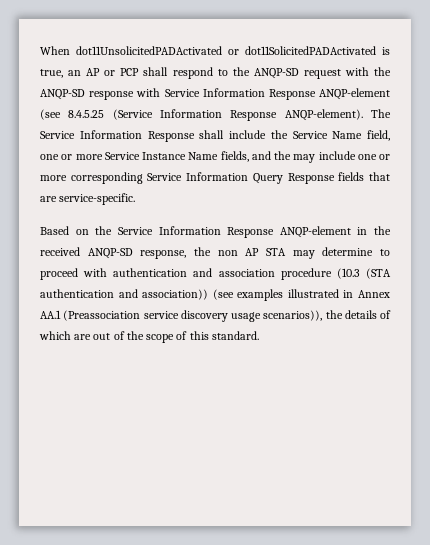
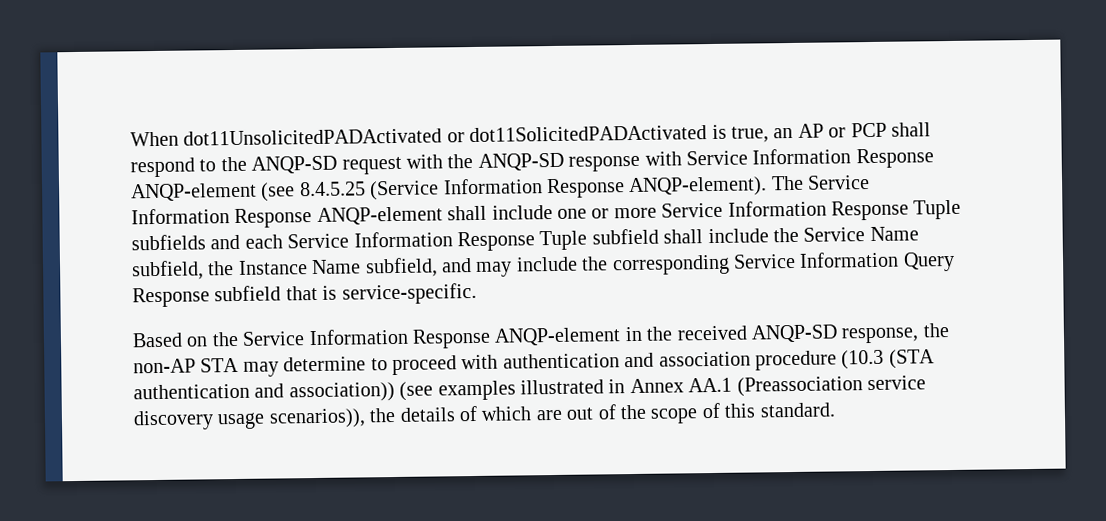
- The Service Information Response shall include the Service Name field, one or more Service Instance Name fields, and the may include one or more corresponding Service Information Query Response fields that are service-specific.
+ The Service Information Response ANQP-element shall include one or more Service Information Response Tuple subfields and each Service Information Response Tuple subfield shall include the Service Name subfield, the Instance Name subfield, and may include the corresponding Service Information Query Response subfield that is service-specific.
- Based on the Service Information Response ANQP-element in the received ANQP-SD response, the non AP STA may determine to proceed with authentication and association procedure (10.3 (STA authentication and association)) (see examples illustrated in Annex AA.1 (Preassociation service discovery usage scenarios)), the details of which are out of the scope of this standard.
+ Based on the Service Information Response ANQP-element in the received ANQP-SD response, the non-AP STA may determine to proceed with authentication and association procedure (10.3 (STA authentication and association)) (see examples illustrated in Annex AA.1 (Preassociation service discovery usage scenarios)), the details of which are out of the scope of this standard.

